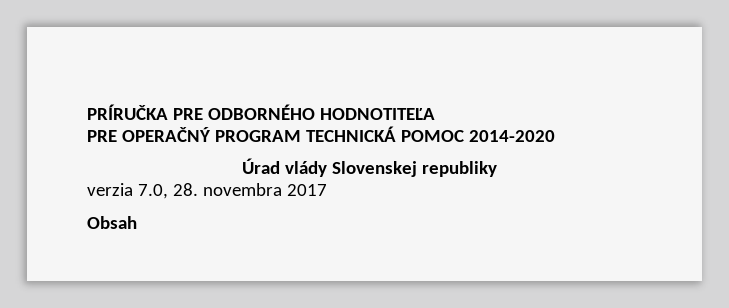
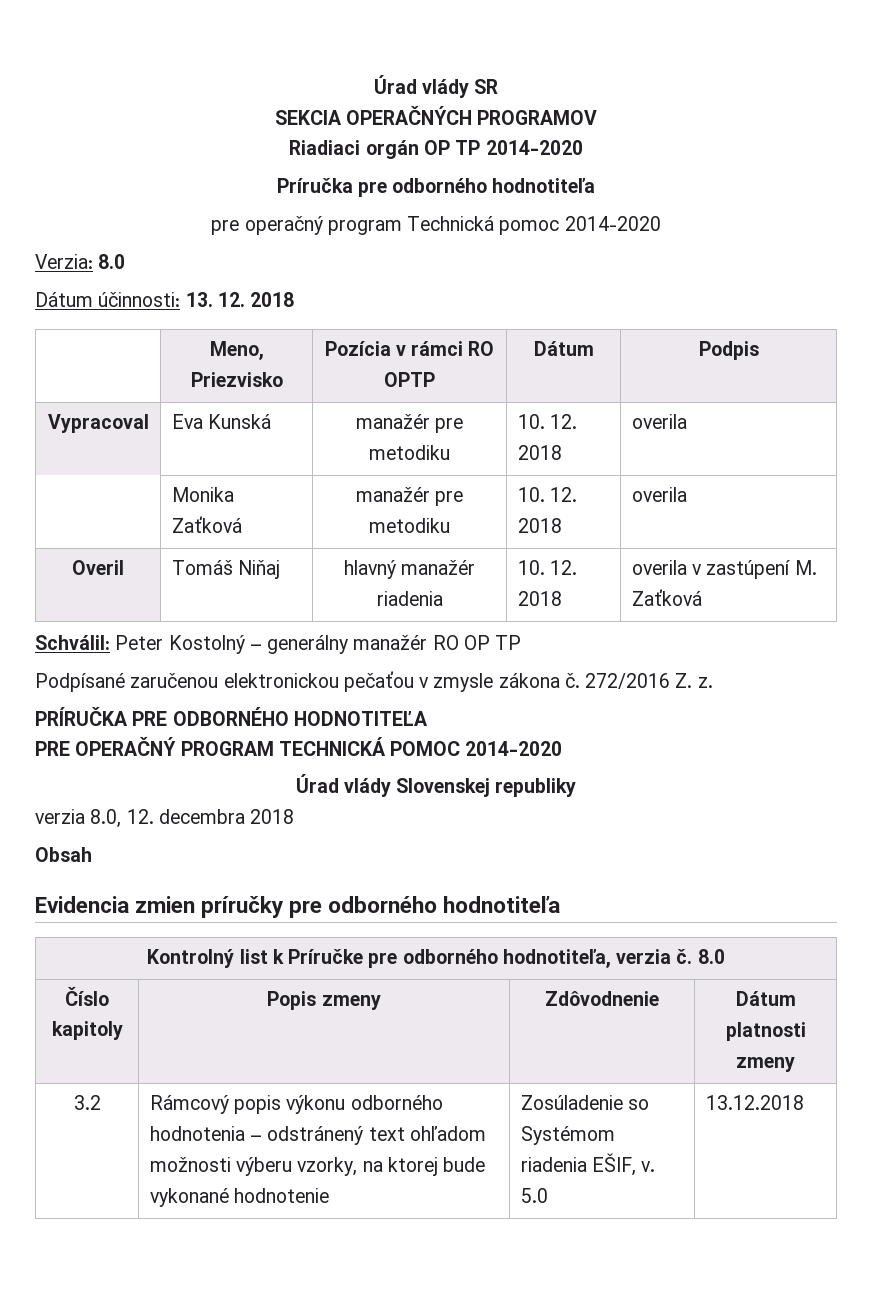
+ Úrad vlády SR
+ SEKCIA OPERAČNÝCH PROGRAMOV
+ Riadiaci orgán OP TP 2014-2020
+ Príručka pre odborného hodnotiteľa
+ pre operačný program Technická pomoc 2014-2020
+ Verzia: 8.0
+ Dátum účinnosti: 13. 12. 2018
+ | Meno, Priezvisko | Pozícia v rámci RO OPTP | Dátum | Podpis
+ Vypracoval | Eva Kunská | manažér pre metodiku | 10. 12. 2018 | overila
+ | Monika Zaťková | manažér pre metodiku | 10. 12. 2018 | overila
+ Overil | Tomáš Niňaj | hlavný manažér riadenia | 10. 12. 2018 | overila v zastúpení M. Zaťková
+ Schválil: Peter Kostolný – generálny manažér RO OP TP
+ Podpísané zaručenou elektronickou pečaťou v zmysle zákona č. 272/2016 Z. z.
- verzia 7.0, 28. novembra 2017
+ verzia 8.0, 12. decembra 2018
  Obsah
+ Evidencia zmien príručky pre odborného hodnotiteľa
+ Kontrolný list k Príručke pre odborného hodnotiteľa, verzia č. 8.0
+ Číslo kapitoly | Popis zmeny | Zdôvodnenie | Dátum platnosti zmeny
+ 3.2 | Rámcový popis výkonu odborného hodnotenia – odstránený text ohľadom možnosti výberu vzorky, na ktorej bude vykonané hodnotenie | Zosúladenie so Systémom riadenia EŠIF, v. 5.0 | 13.12.2018

